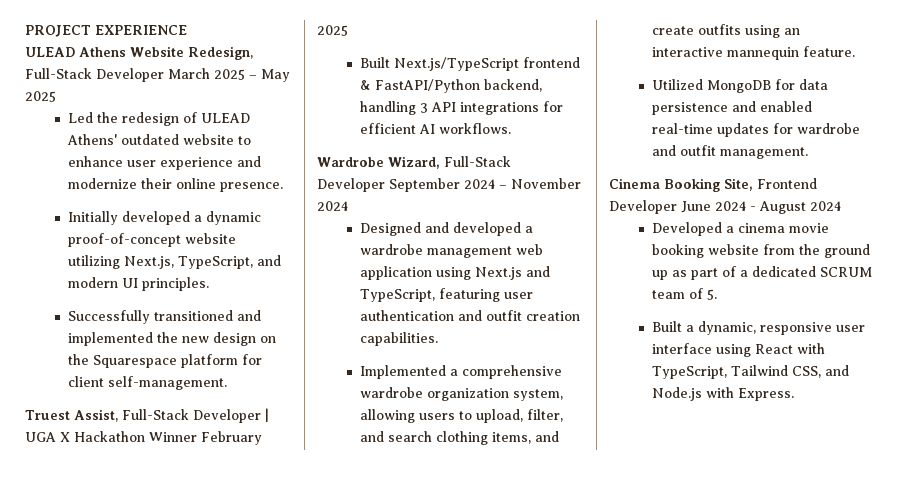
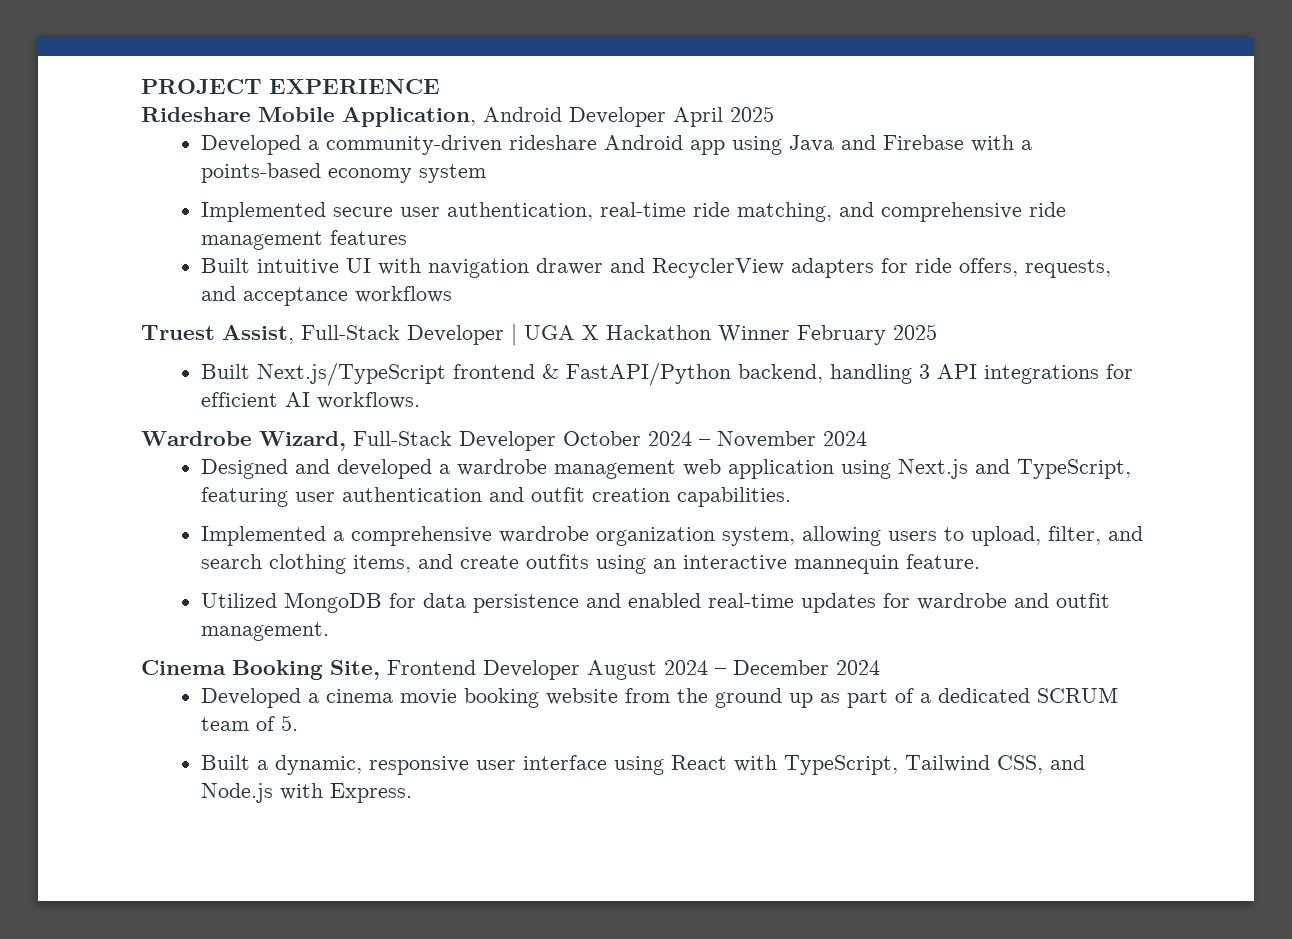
- ULEAD Athens Website Redesign, Full-Stack Developer March 2025 – May 2025
- Led the redesign of ULEAD Athens' outdated website to enhance user experience and modernize their online presence.
- Initially developed a dynamic proof-of-concept website utilizing Next.js, TypeScript, and modern UI principles.
- Successfully transitioned and implemented the new design on the Squarespace platform for client self-management.
+ Rideshare Mobile Application, Android Developer April 2025
+ Developed a community-driven rideshare Android app using Java and Firebase with a points-based economy system
+ Implemented secure user authentication, real-time ride matching, and comprehensive ride management features
+ Built intuitive UI with navigation drawer and RecyclerView adapters for ride offers, requests, and acceptance workflows
- Wardrobe Wizard, Full-Stack Developer September 2024 – November 2024
+ Wardrobe Wizard, Full-Stack Developer October 2024 – November 2024
- Cinema Booking Site, Frontend Developer June 2024 - August 2024
+ Cinema Booking Site, Frontend Developer August 2024 – December 2024

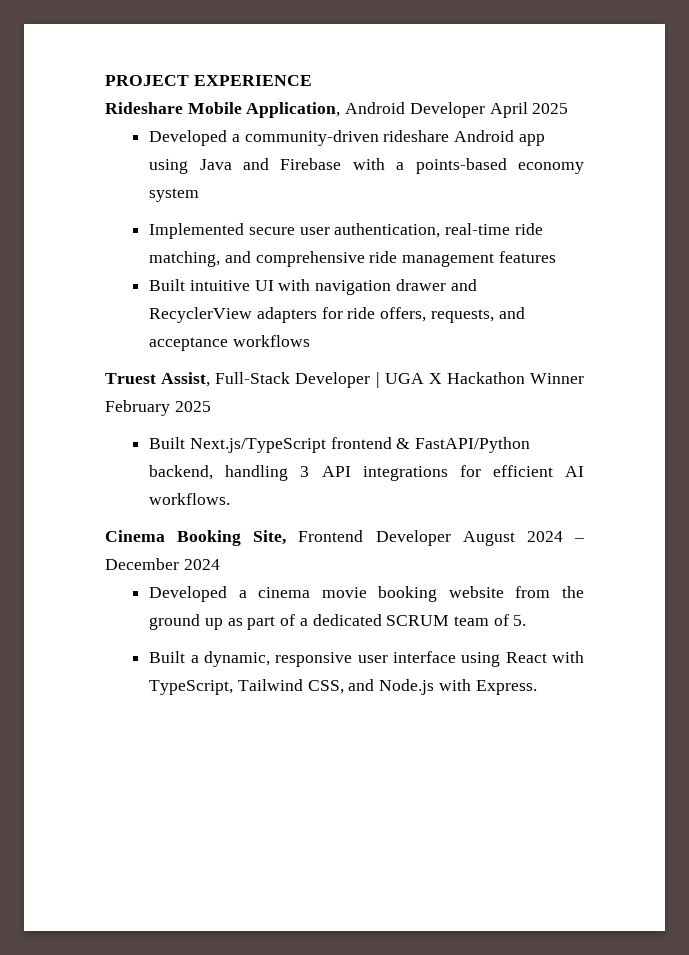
- Wardrobe Wizard, Full-Stack Developer October 2024 – November 2024
- Designed and developed a wardrobe management web application using Next.js and TypeScript, featuring user authentication and outfit creation capabilities.
- Implemented a comprehensive wardrobe organization system, allowing users to upload, filter, and search clothing items, and create outfits using an interactive mannequin feature.
- Utilized MongoDB for data persistence and enabled real-time updates for wardrobe and outfit management.

